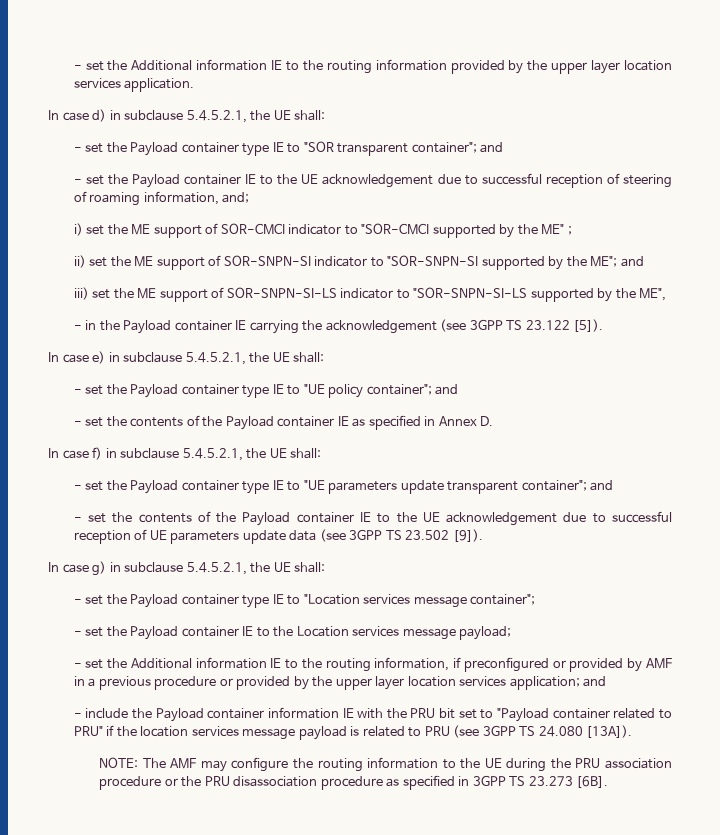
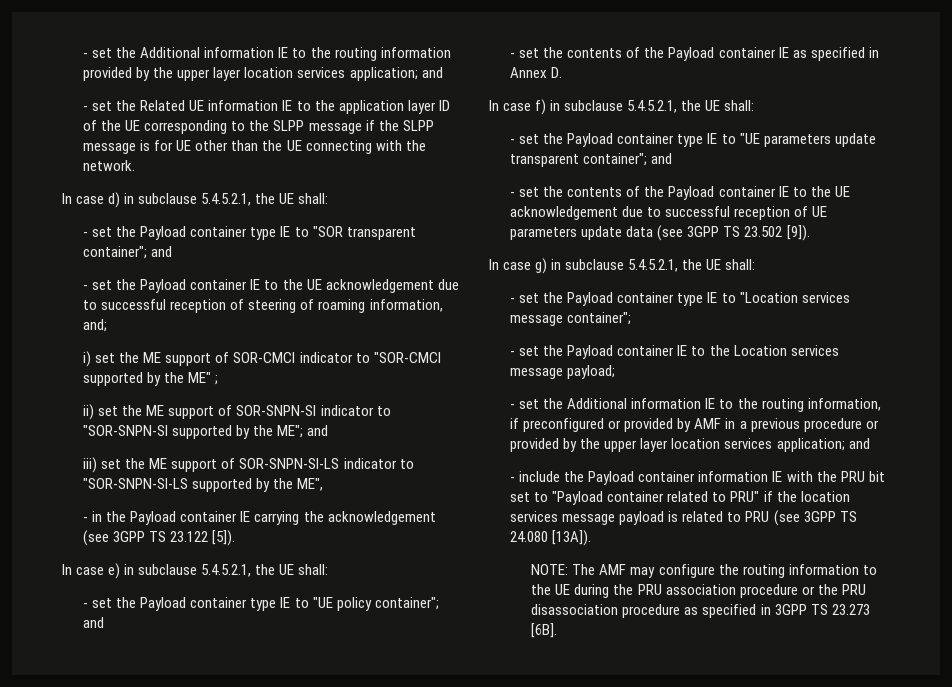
- - set the Additional information IE to the routing information provided by the upper layer location services application.
+ - set the Additional information IE to the routing information provided by the upper layer location services application; and
+ - set the Related UE information IE to the application layer ID of the UE corresponding to the SLPP message if the SLPP message is for UE other than the UE connecting with the network.

